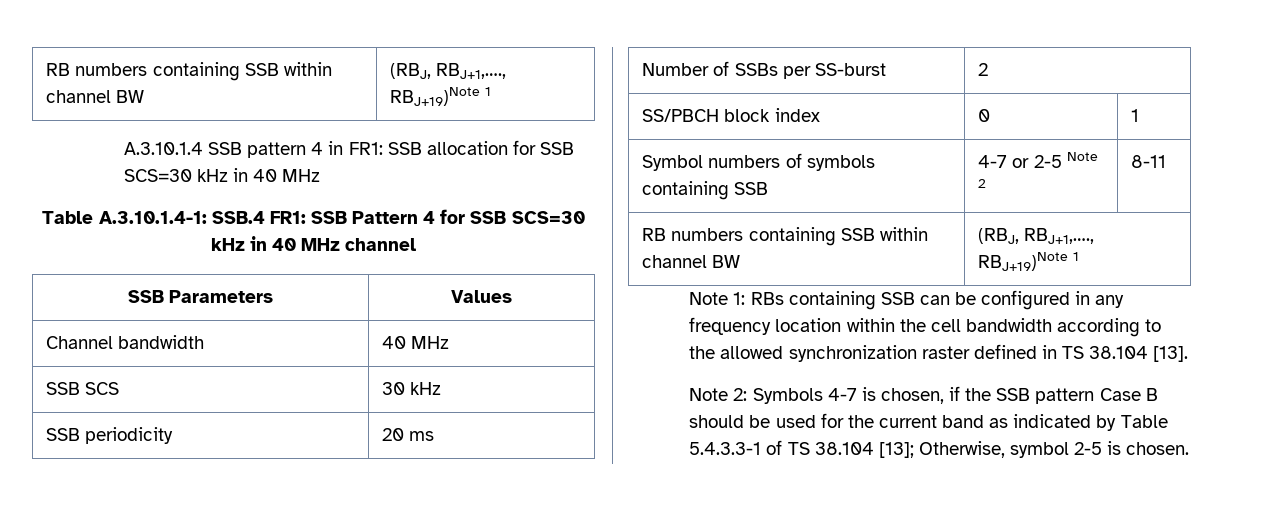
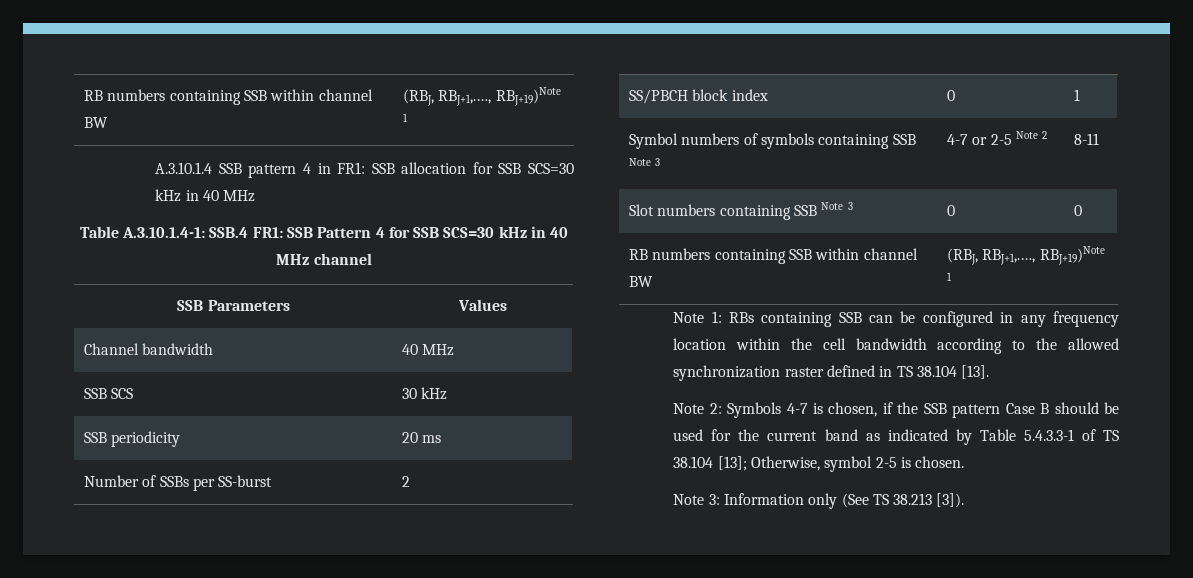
- Symbol numbers of symbols containing SSB | 4-7 or 2-5 Note 2 | 8-11
+ Symbol numbers of symbols containing SSB Note 3 | 4-7 or 2-5 Note 2 | 8-11
+ Slot numbers containing SSB Note 3 | 0 | 0
+ Note 3: Information only (See TS 38.213 [3]).

